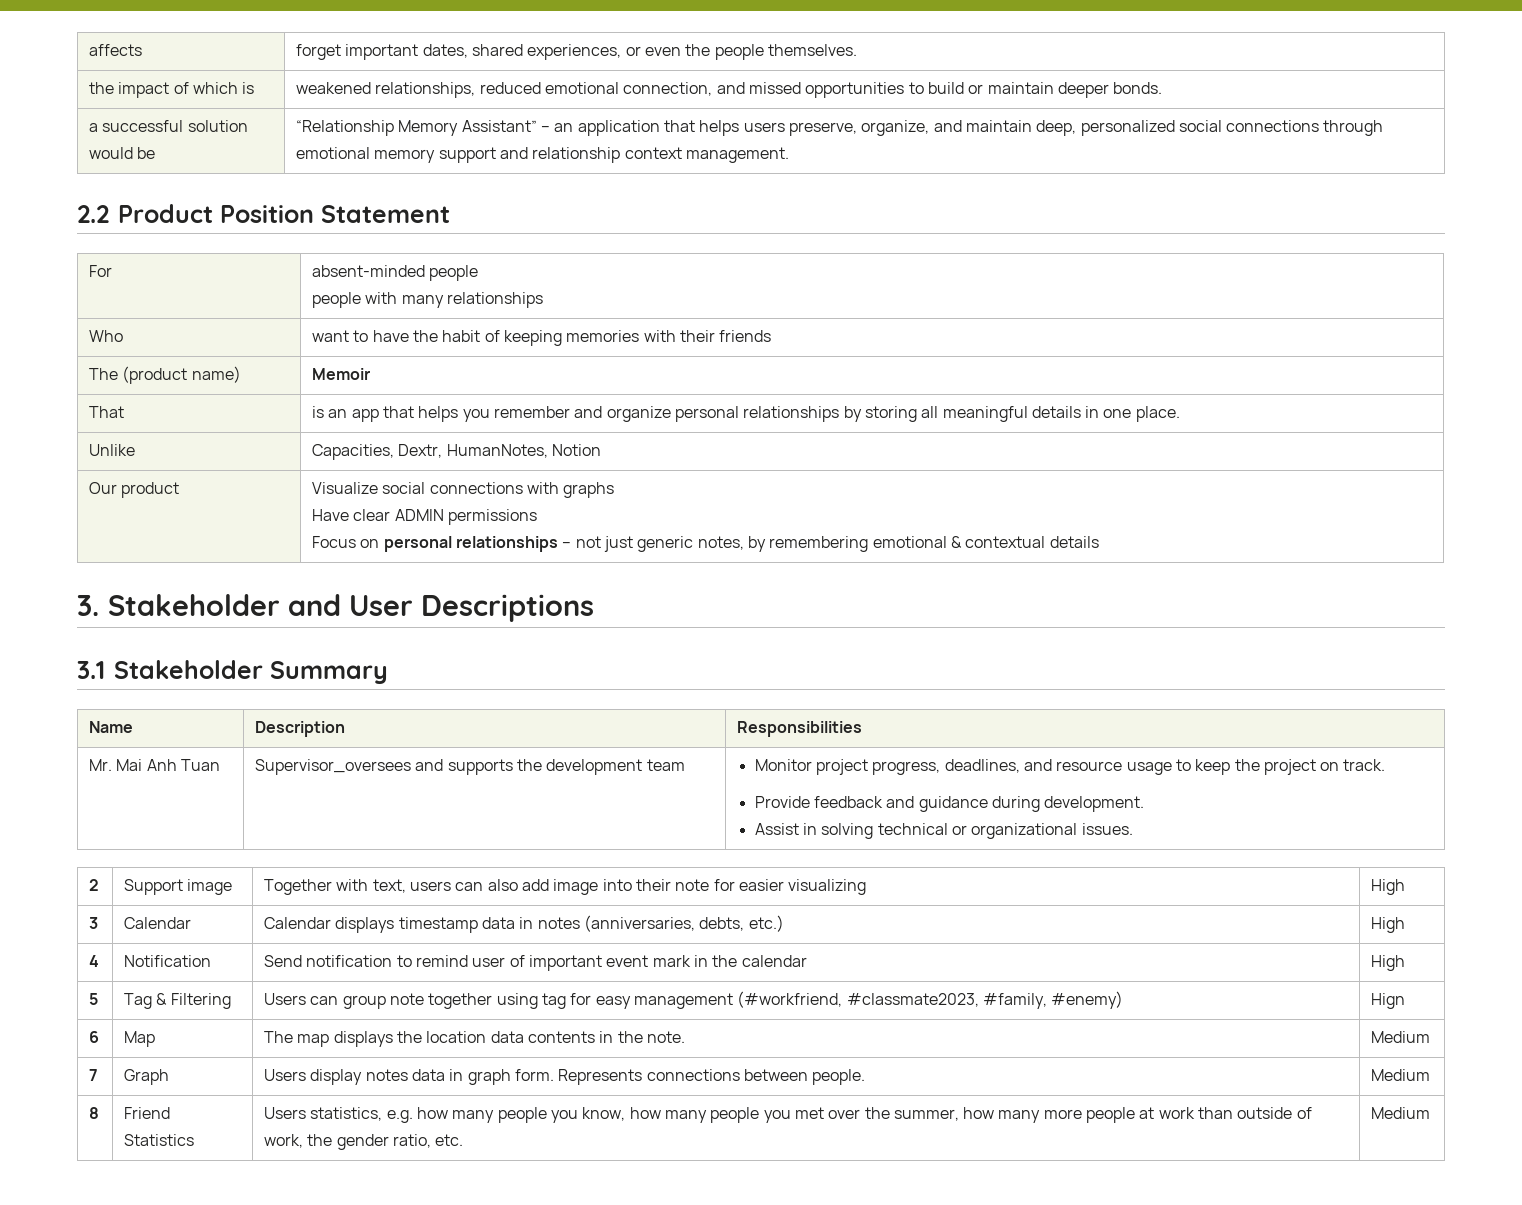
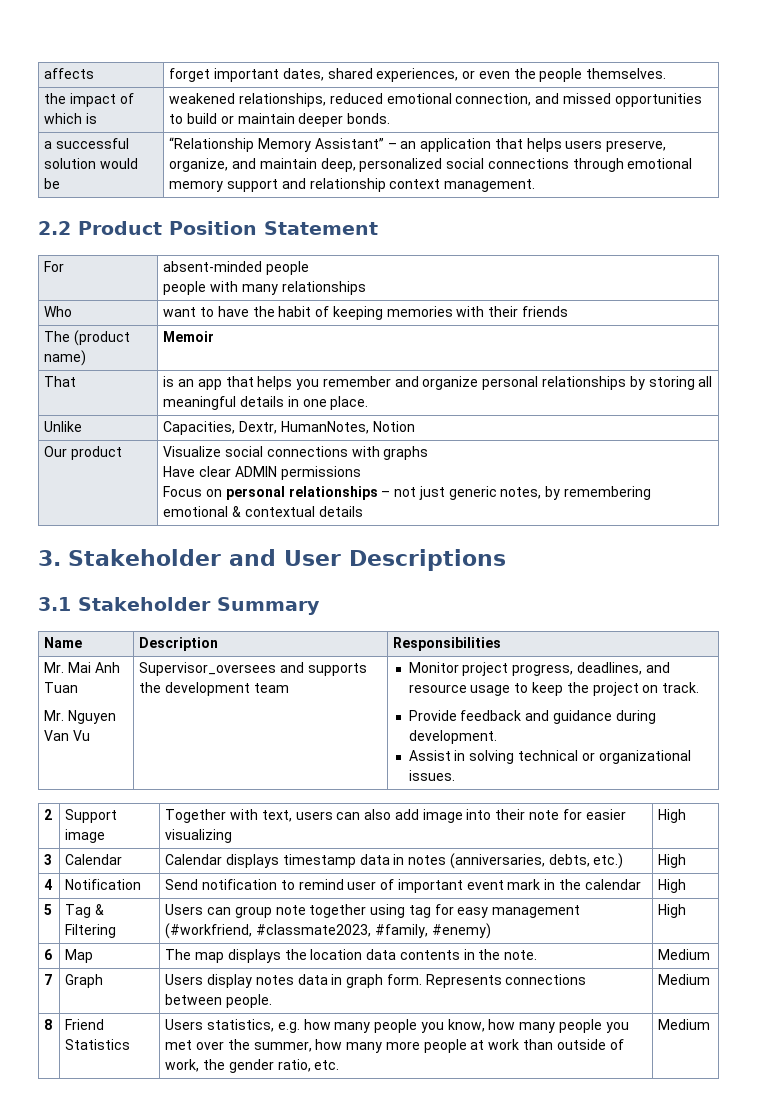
- Mr. Mai Anh Tuan | Supervisor_oversees and supports the development team | Monitor project progress, deadlines, and resource usage to keep the project on track.
+ Mr. Mai Anh Tuan
+ Mr. Nguyen Van Vu | Supervisor_oversees and supports the development team | Monitor project progress, deadlines, and resource usage to keep the project on track.
- 5 | Tag & Filtering | Users can group note together using tag for easy management (#workfriend, #classmate2023, #family, #enemy) | Hign
+ 5 | Tag & Filtering | Users can group note together using tag for easy management (#workfriend, #classmate2023, #family, #enemy) | High

